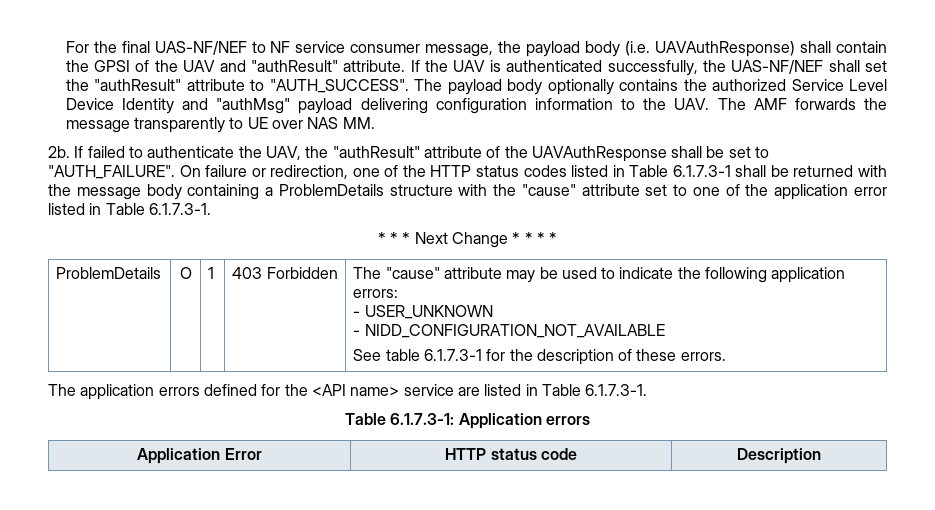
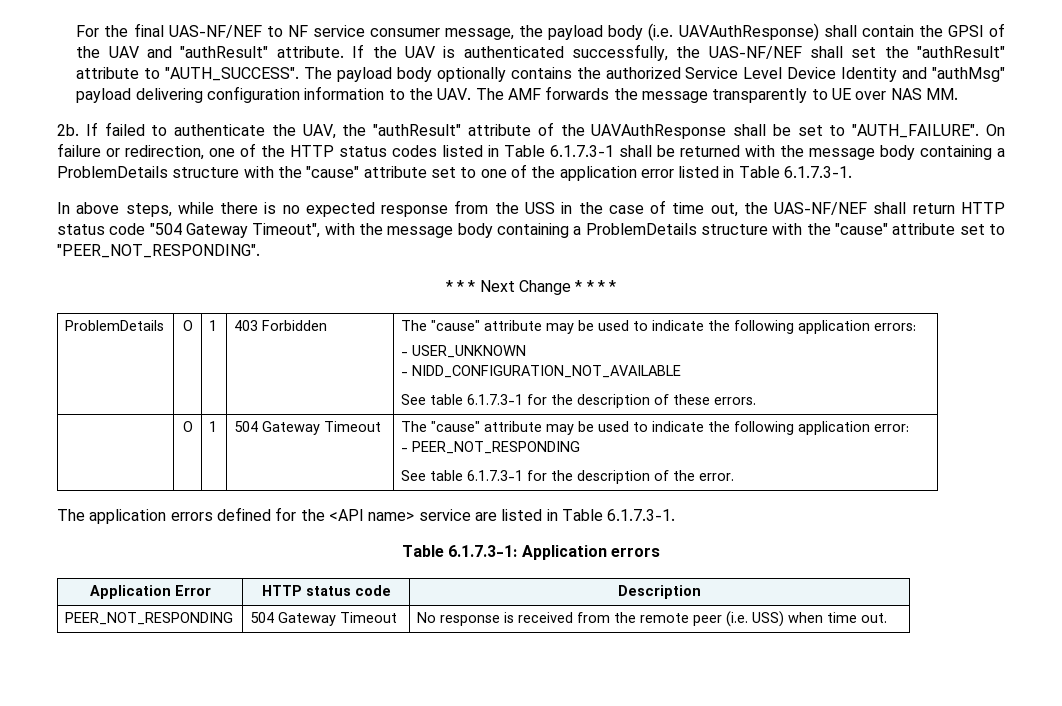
+ In above steps, while there is no expected response from the USS in the case of time out, the UAS-NF/NEF shall return HTTP status code "504 Gateway Timeout", with the message body containing a ProblemDetails structure with the "cause" attribute set to "PEER_NOT_RESPONDING".
+ | O | 1 | 504 Gateway Timeout | The "cause" attribute may be used to indicate the following application error:
+ - PEER_NOT_RESPONDING
+ See table 6.1.7.3-1 for the description of the error.
+ PEER_NOT_RESPONDING | 504 Gateway Timeout | No response is received from the remote peer (i.e. USS) when time out.

